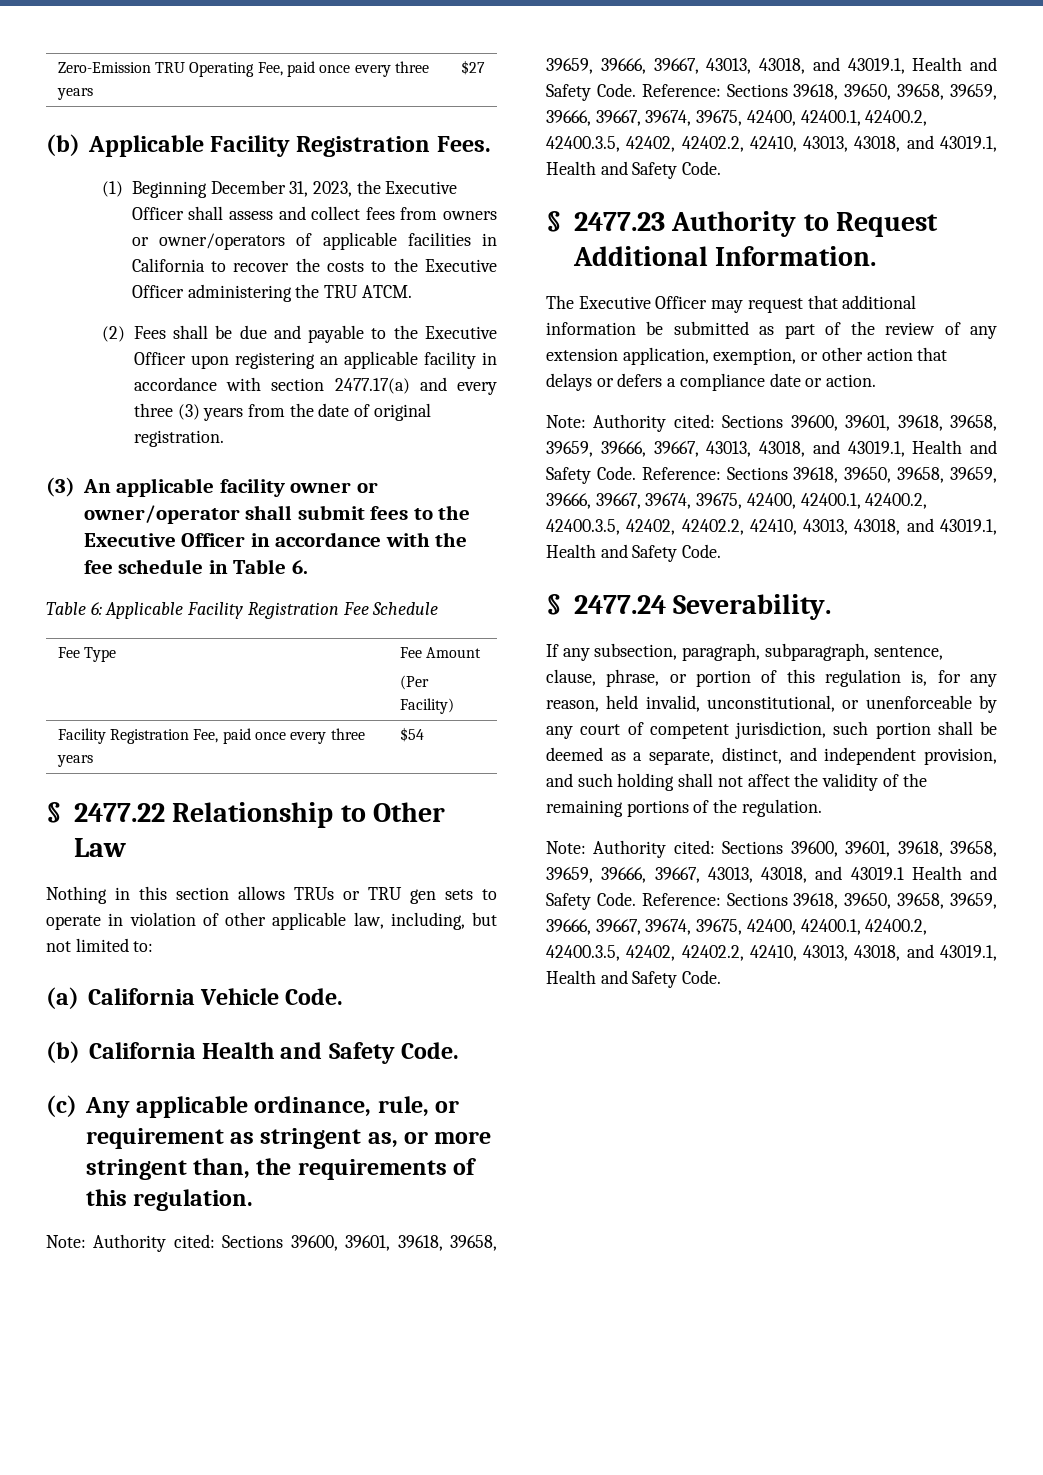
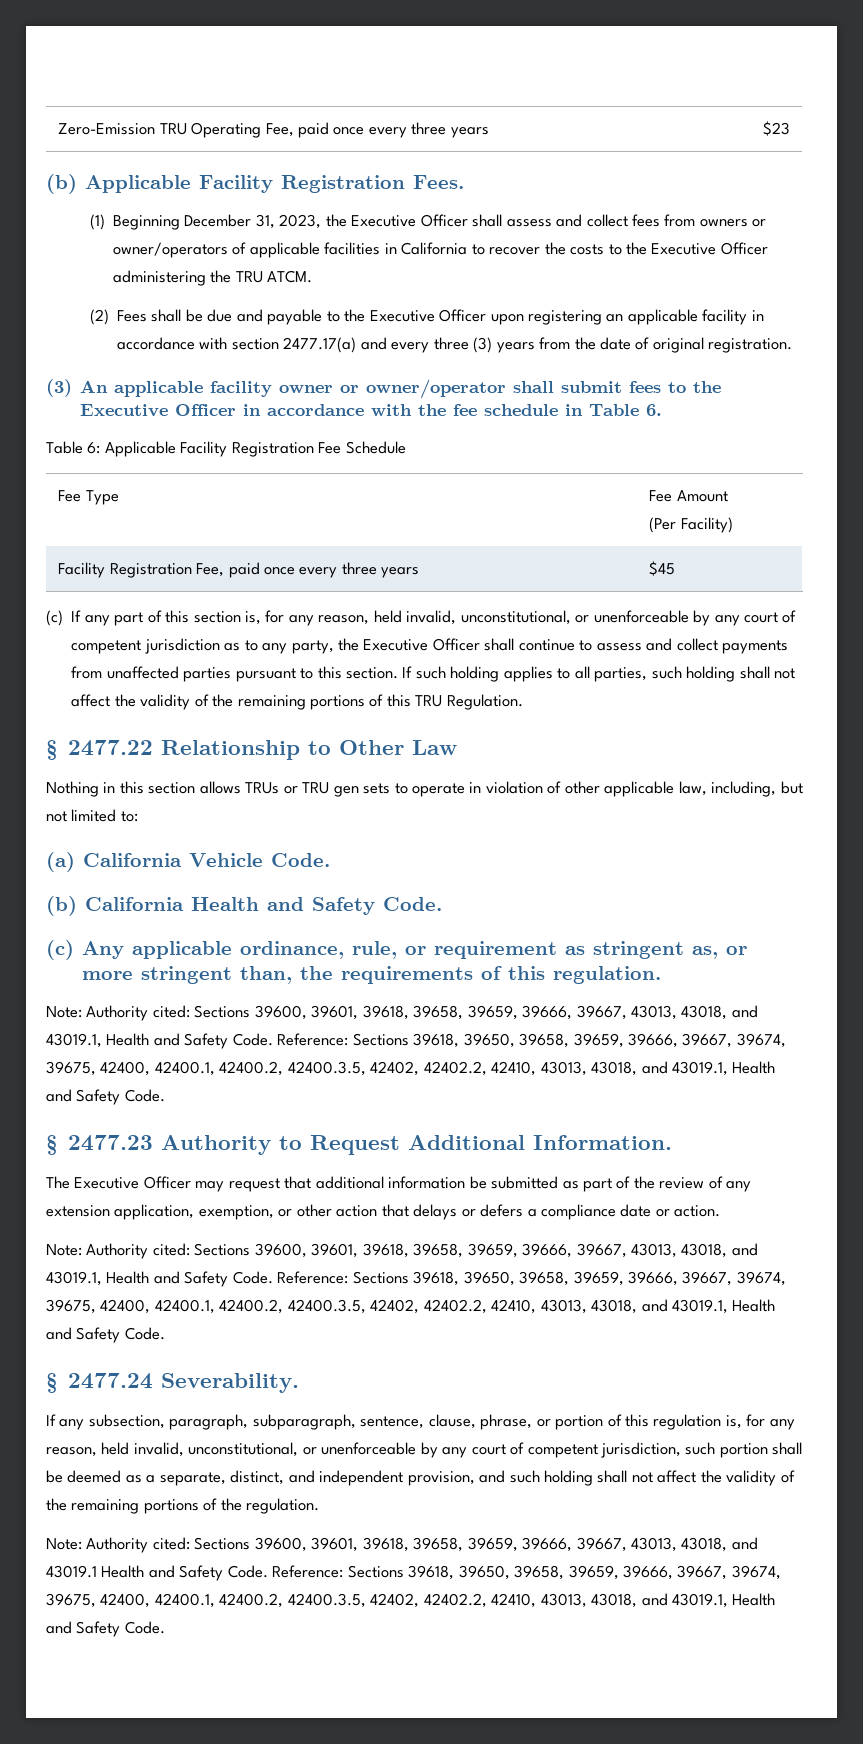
- Zero-Emission TRU Operating Fee, paid once every three years | $27
+ Zero-Emission TRU Operating Fee, paid once every three years | $23
- Facility Registration Fee, paid once every three years | $54
+ Facility Registration Fee, paid once every three years | $45
+ (c) If any part of this section is, for any reason, held invalid, unconstitutional, or unenforceable by any court of competent jurisdiction as to any party, the Executive Officer shall continue to assess and collect payments from unaffected parties pursuant to this section. If such holding applies to all parties, such holding shall not affect the validity of the remaining portions of this TRU Regulation.

